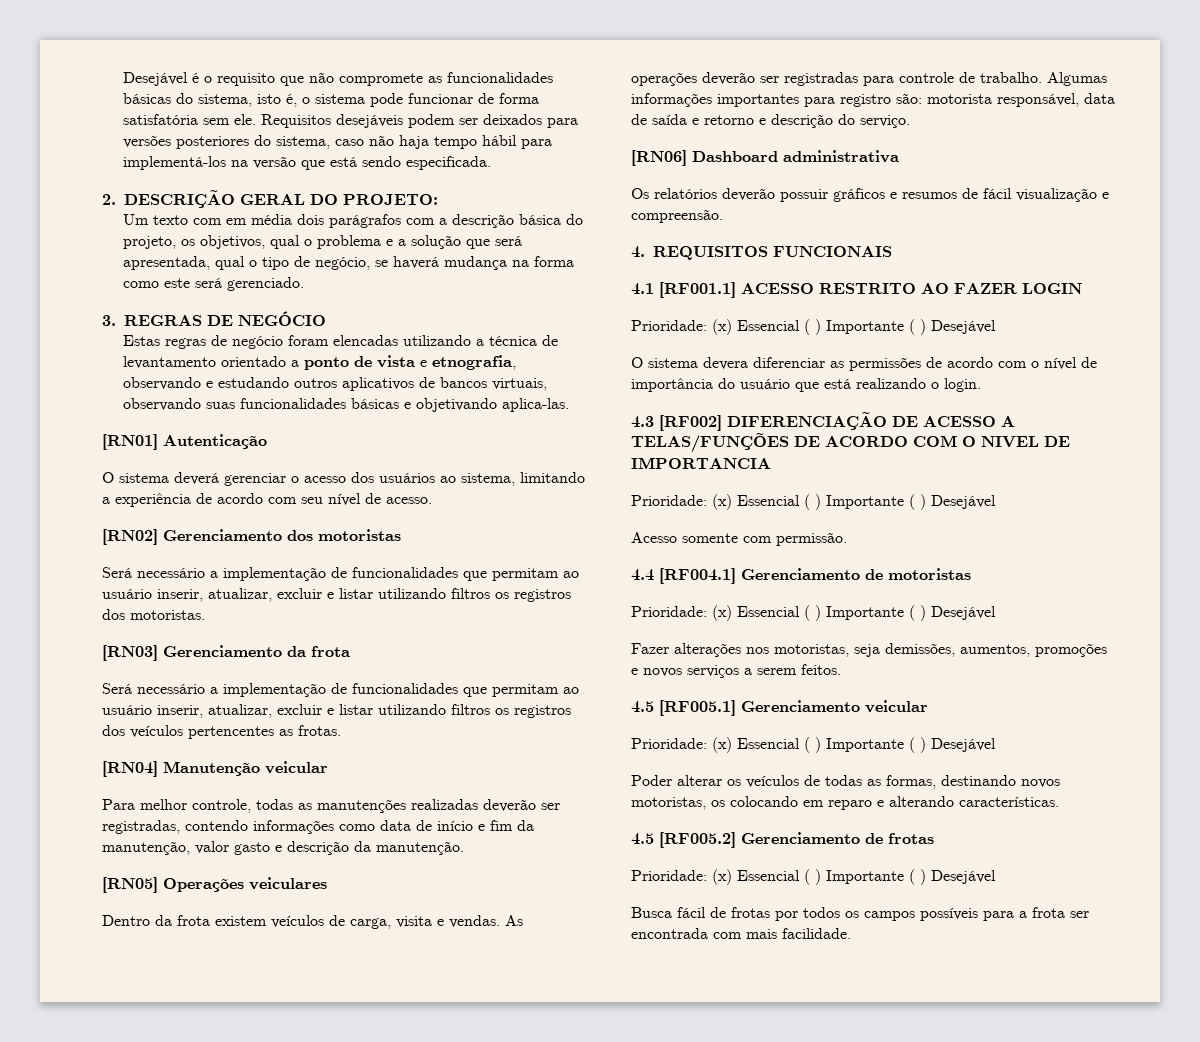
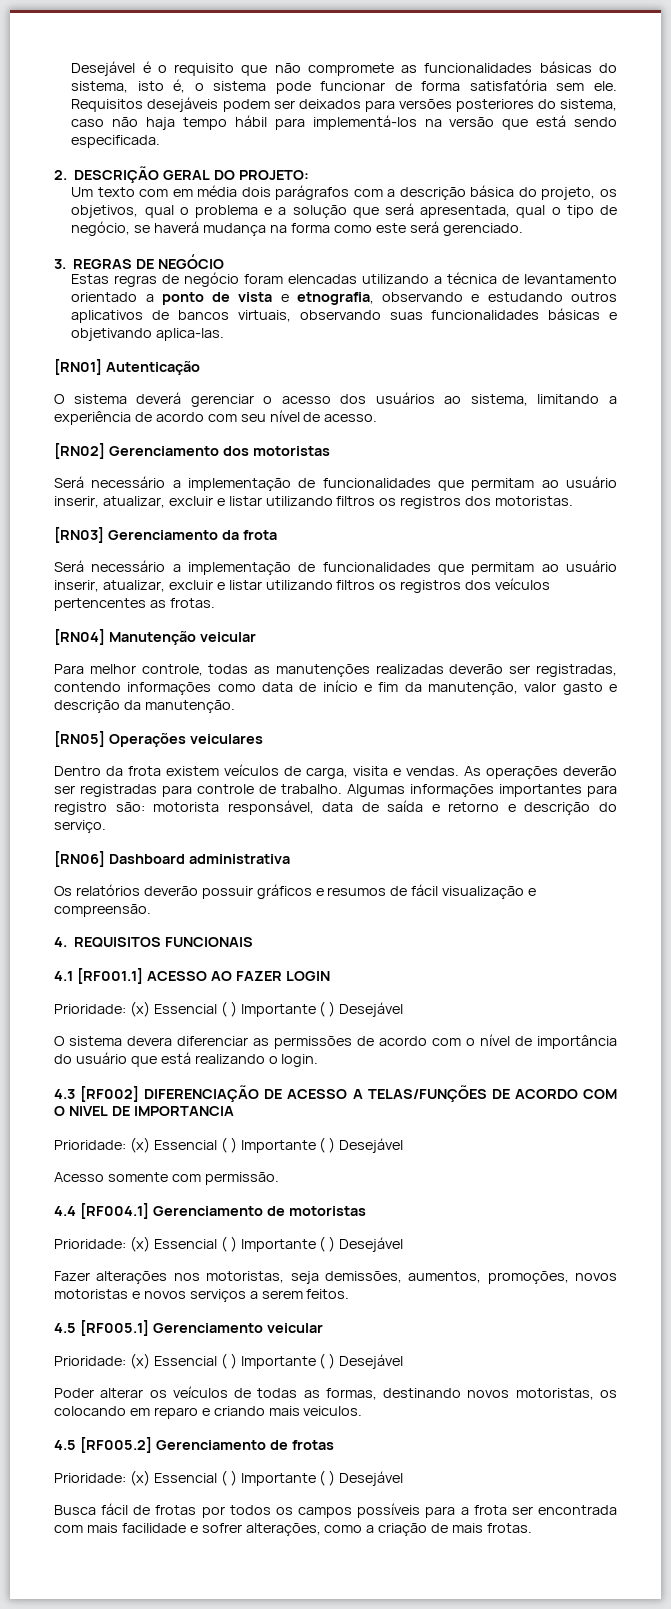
- 4.1 [RF001.1] ACESSO RESTRITO AO FAZER LOGIN
+ 4.1 [RF001.1] ACESSO AO FAZER LOGIN
- Fazer alterações nos motoristas, seja demissões, aumentos, promoções e novos serviços a serem feitos.
+ Fazer alterações nos motoristas, seja demissões, aumentos, promoções, novos motoristas e novos serviços a serem feitos.
- Poder alterar os veículos de todas as formas, destinando novos motoristas, os colocando em reparo e alterando características.
+ Poder alterar os veículos de todas as formas, destinando novos motoristas, os colocando em reparo e criando mais veiculos.
- Busca fácil de frotas por todos os campos possíveis para a frota ser encontrada com mais facilidade.
+ Busca fácil de frotas por todos os campos possíveis para a frota ser encontrada com mais facilidade e sofrer alterações, como a criação de mais frotas.

